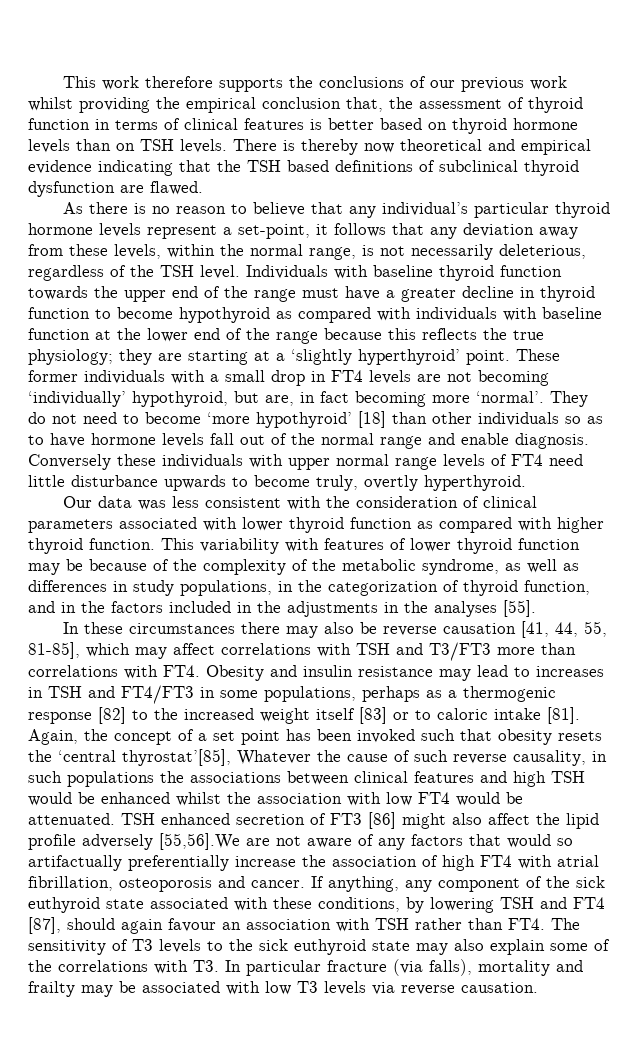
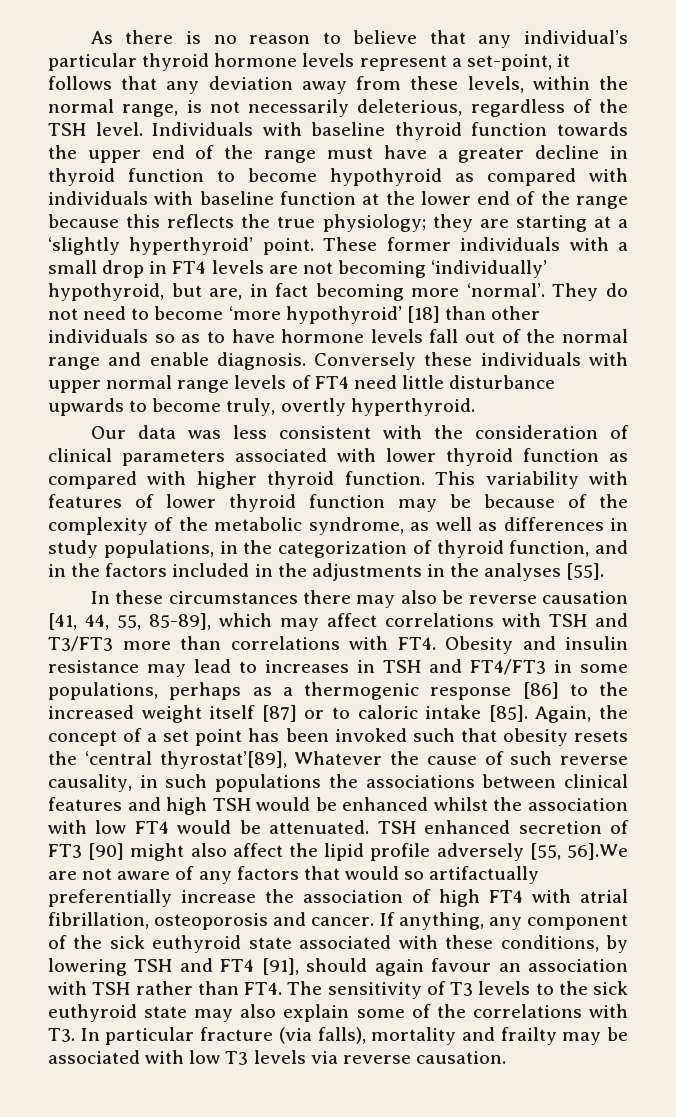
- This work therefore supports the conclusions of our previous work whilst providing the empirical conclusion that, the assessment of thyroid function in terms of clinical features is better based on thyroid hormone levels than on TSH levels. There is thereby now theoretical and empirical evidence indicating that the TSH based definitions of subclinical thyroid dysfunction are flawed.
- In these circumstances there may also be reverse causation [41, 44, 55, 81-85], which may affect correlations with TSH and T3/FT3 more than correlations with FT4. Obesity and insulin resistance may lead to increases in TSH and FT4/FT3 in some populations, perhaps as a thermogenic response [82] to the increased weight itself [83] or to caloric intake [81].
+ In these circumstances there may also be reverse causation [41, 44, 55, 85-89], which may affect correlations with TSH and T3/FT3 more than correlations with FT4. Obesity and insulin resistance may lead to increases in TSH and FT4/FT3 in some populations, perhaps as a thermogenic response [86] to the increased weight itself [87] or to caloric intake [85].
- Again, the concept of a set point has been invoked such that obesity resets the ‘central thyrostat’[85], Whatever the cause of such reverse causality, in such populations the associations between clinical features and high TSH would be enhanced whilst the association with low FT4 would be attenuated.
+ Again, the concept of a set point has been invoked such that obesity resets the ‘central thyrostat’[89], Whatever the cause of such reverse causality, in such populations the associations between clinical features and high TSH would be enhanced whilst the association with low FT4 would be attenuated.
- TSH enhanced secretion of FT3 [86] might also affect the lipid profile adversely [55,56].We are not aware of any factors that would so artifactually preferentially increase the association of high FT4 with atrial fibrillation, osteoporosis and cancer.
+ TSH enhanced secretion of FT3 [90] might also affect the lipid profile adversely [55, 56].We are not aware of any factors that would so artifactually preferentially increase the association of high FT4 with atrial fibrillation, osteoporosis and cancer.
- If anything, any component of the sick euthyroid state associated with these conditions, by lowering TSH and FT4 [87], should again favour an association with TSH rather than FT4. The sensitivity of T3 levels to the sick euthyroid state may also explain some of the correlations with T3. In particular fracture (via falls), mortality and frailty may be associated with low T3 levels via reverse causation.
+ If anything, any component of the sick euthyroid state associated with these conditions, by lowering TSH and FT4 [91], should again favour an association with TSH rather than FT4. The sensitivity of T3 levels to the sick euthyroid state may also explain some of the correlations with T3. In particular fracture (via falls), mortality and frailty may be associated with low T3 levels via reverse causation.

